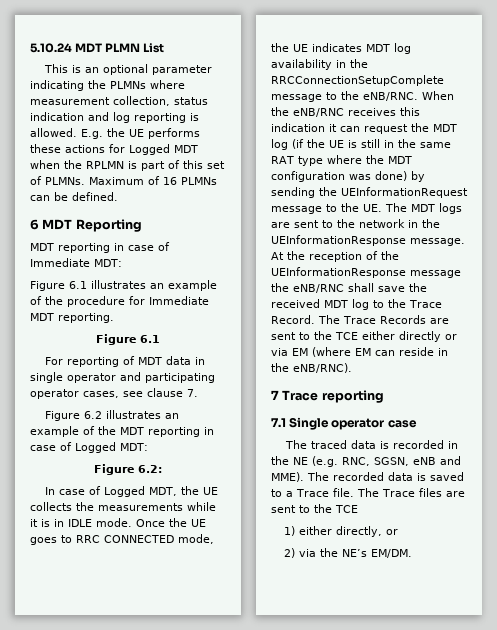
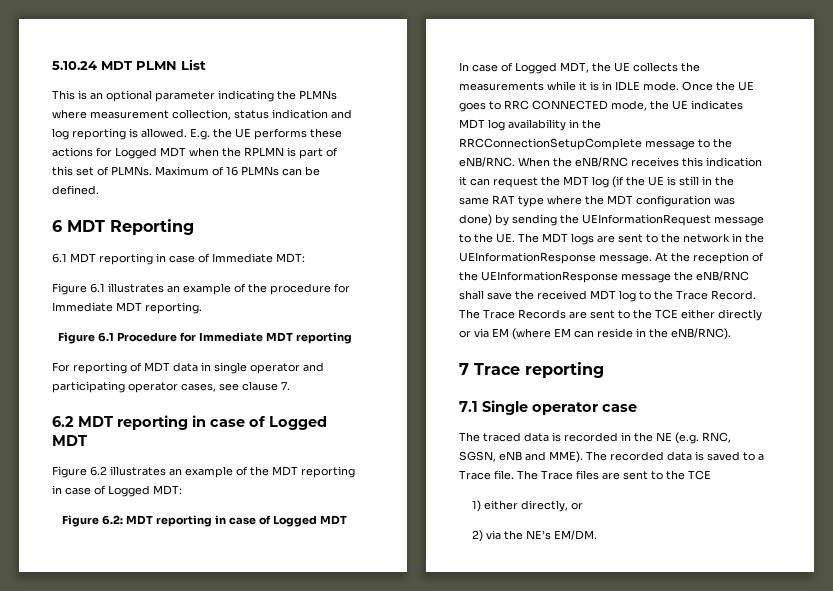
- MDT reporting in case of Immediate MDT:
+ 6.1 MDT reporting in case of Immediate MDT:
  Figure 6.1 illustrates an example of the procedure for Immediate MDT reporting.
- Figure 6.1
+ Figure 6.1 Procedure for Immediate MDT reporting
+ 6.2 MDT reporting in case of Logged MDT
- Figure 6.2:
+ Figure 6.2: MDT reporting in case of Logged MDT

